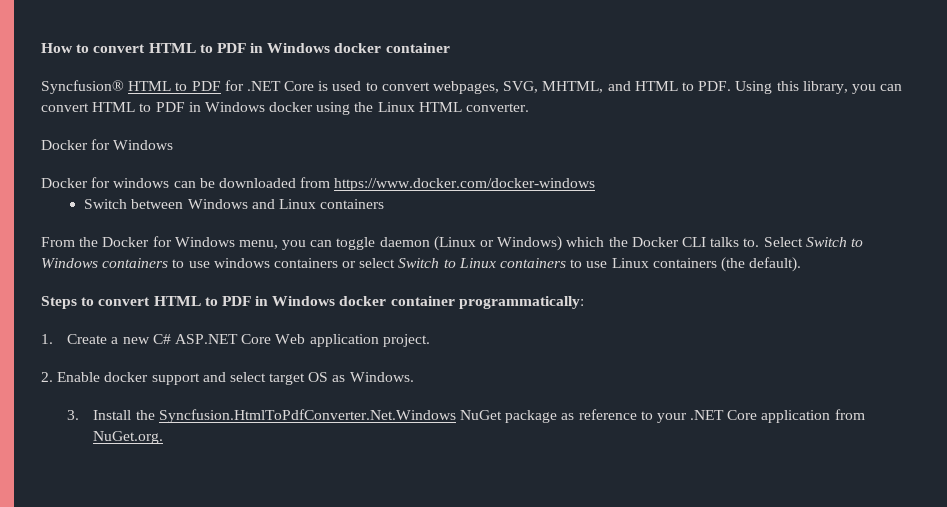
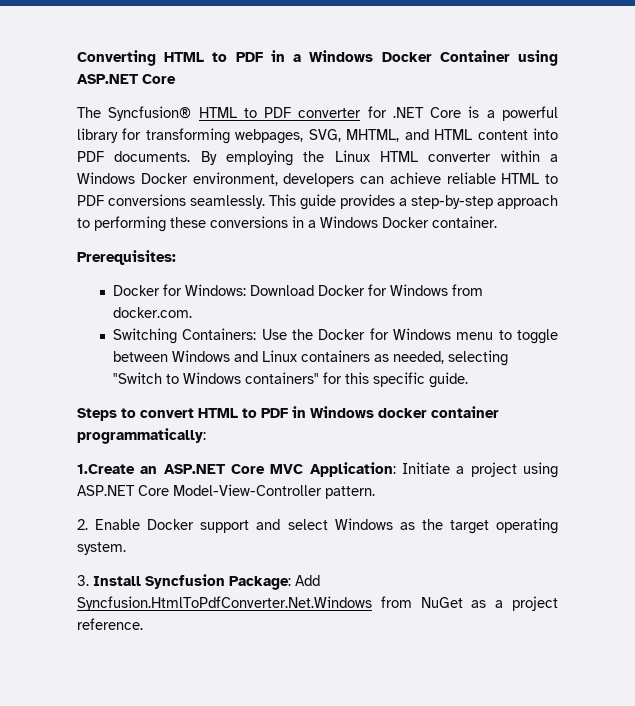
- How to convert HTML to PDF in Windows docker container
- Syncfusion® HTML to PDF for .NET Core is used to convert webpages, SVG, MHTML, and HTML to PDF. Using this library, you can convert HTML to PDF in Windows docker using the Linux HTML converter.
- Docker for Windows
- Docker for windows can be downloaded from https://www.docker.com/docker-windows
- Switch between Windows and Linux containers
- From the Docker for Windows menu, you can toggle daemon (Linux or Windows) which the Docker CLI talks to. Select Switch to Windows containers to use windows containers or select Switch to Linux containers to use Linux containers (the default).
+ Converting HTML to PDF in a Windows Docker Container using ASP.NET Core
+ The Syncfusion® HTML to PDF converter for .NET Core is a powerful library for transforming webpages, SVG, MHTML, and HTML content into PDF documents. By employing the Linux HTML converter within a Windows Docker environment, developers can achieve reliable HTML to PDF conversions seamlessly. This guide provides a step-by-step approach to performing these conversions in a Windows Docker container.
+ Prerequisites:
+ Docker for Windows: Download Docker for Windows from docker.com.
+ Switching Containers: Use the Docker for Windows menu to toggle between Windows and Linux containers as needed, selecting "Switch to Windows containers" for this specific guide.
- 1. Create a new C# ASP.NET Core Web application project.
+ 1.Create an ASP.NET Core MVC Application: Initiate a project using ASP.NET Core Model-View-Controller pattern.
- 2. Enable docker support and select target OS as Windows.
- 3. Install the Syncfusion.HtmlToPdfConverter.Net.Windows NuGet package as reference to your .NET Core application from NuGet.org.
+ 2. Enable Docker support and select Windows as the target operating system.
+ 3. Install Syncfusion Package: Add Syncfusion.HtmlToPdfConverter.Net.Windows from NuGet as a project reference.

